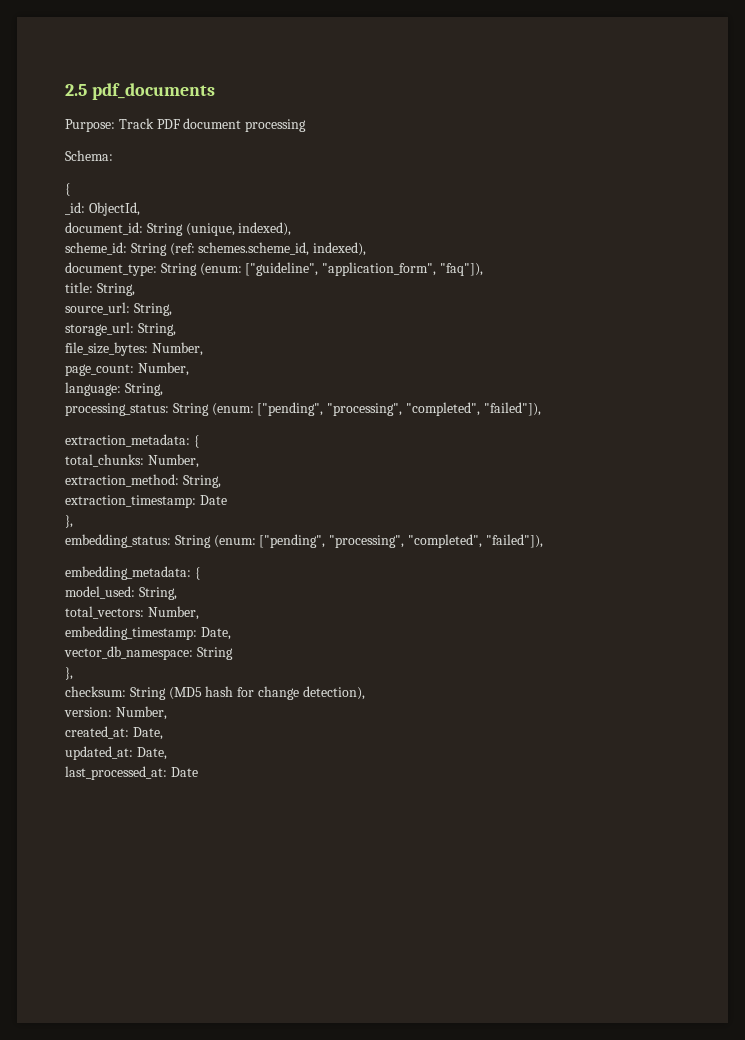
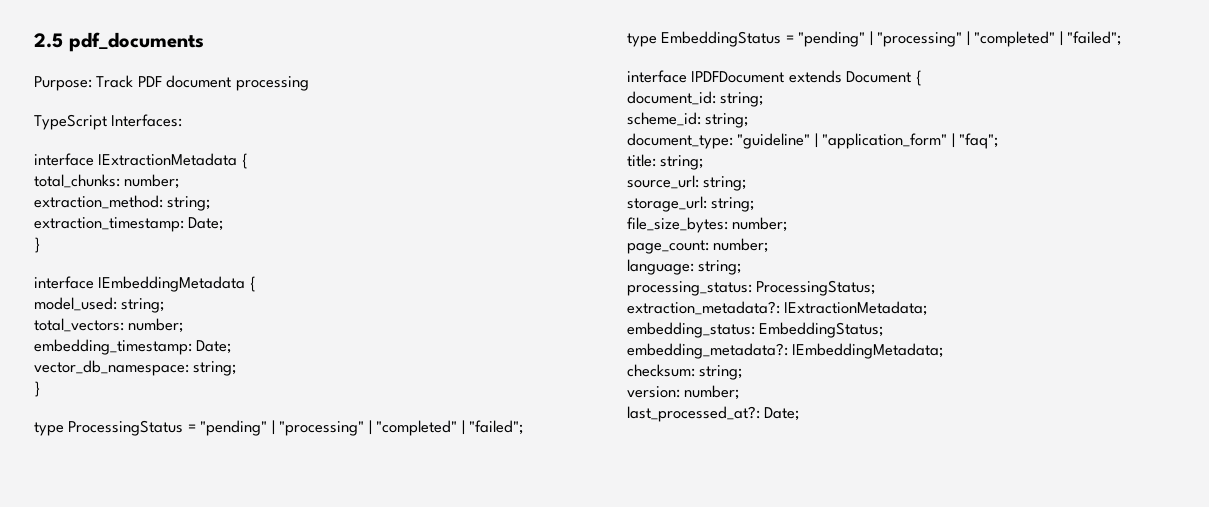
- Schema:
- {
- _id: ObjectId,
- document_id: String (unique, indexed),
- scheme_id: String (ref: schemes.scheme_id, indexed),
- document_type: String (enum: ["guideline", "application_form", "faq"]),
- title: String,
- source_url: String,
- storage_url: String,
- file_size_bytes: Number,
- page_count: Number,
- language: String,
- processing_status: String (enum: ["pending", "processing", "completed", "failed"]),
- extraction_metadata: {
+ TypeScript Interfaces:
+ interface IExtractionMetadata {
- total_chunks: Number,
+ total_chunks: number;
- extraction_method: String,
+ extraction_method: string;
- extraction_timestamp: Date
- },
- embedding_status: String (enum: ["pending", "processing", "completed", "failed"]),
- embedding_metadata: {
+ extraction_timestamp: Date;
+ }
+ interface IEmbeddingMetadata {
- model_used: String,
+ model_used: string;
- total_vectors: Number,
+ total_vectors: number;
- embedding_timestamp: Date,
+ embedding_timestamp: Date;
- vector_db_namespace: String
- },
- checksum: String (MD5 hash for change detection),
- version: Number,
- created_at: Date,
- updated_at: Date,
- last_processed_at: Date
+ vector_db_namespace: string;
+ }
+ type ProcessingStatus = "pending" | "processing" | "completed" | "failed";
+ type EmbeddingStatus = "pending" | "processing" | "completed" | "failed";
+ interface IPDFDocument extends Document {
+ document_id: string;
+ scheme_id: string;
+ document_type: "guideline" | "application_form" | "faq";
+ title: string;
+ source_url: string;
+ storage_url: string;
+ file_size_bytes: number;
+ page_count: number;
+ language: string;
+ processing_status: ProcessingStatus;
+ extraction_metadata?: IExtractionMetadata;
+ embedding_status: EmbeddingStatus;
+ embedding_metadata?: IEmbeddingMetadata;
+ checksum: string;
+ version: number;
+ last_processed_at?: Date;

